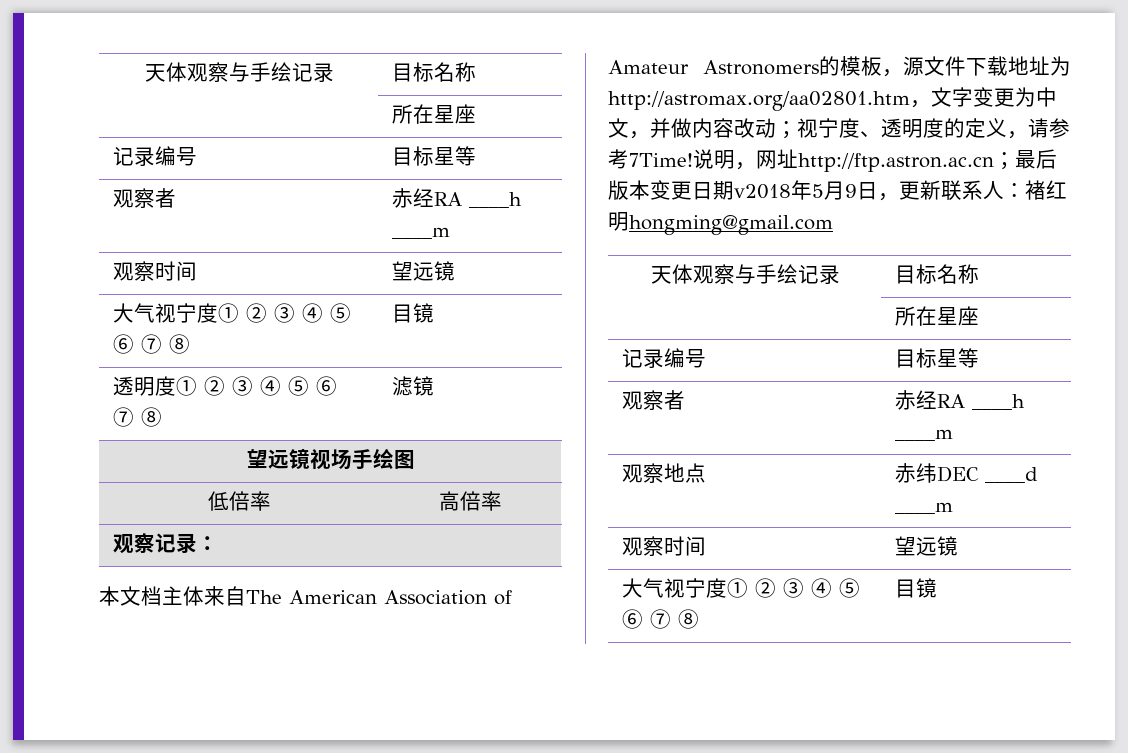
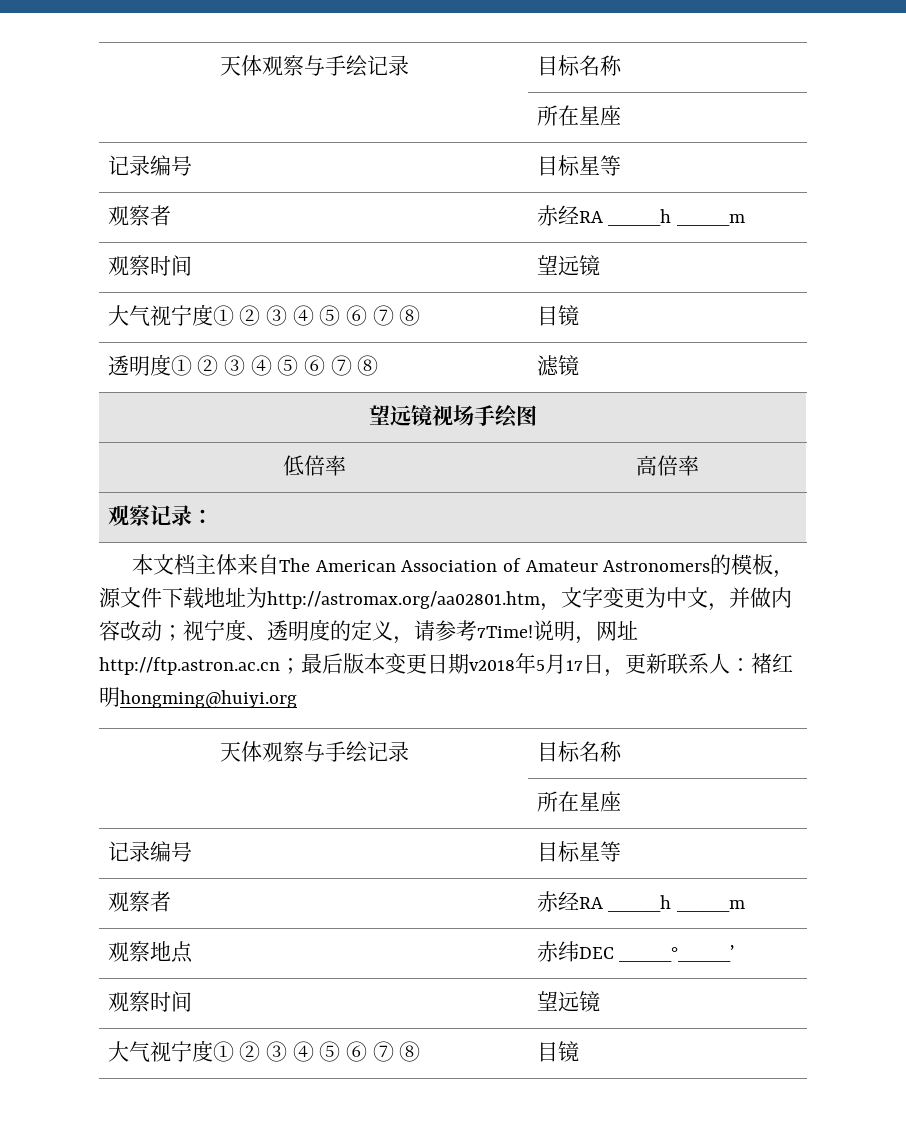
- 说明，网址http://ftp.astron.ac.cn；最后版本变更日期v2018年5月9日，更新联系人：褚红明hongming@gmail.com
+ 说明，网址http://ftp.astron.ac.cn；最后版本变更日期v2018年5月17日，更新联系人：褚红明hongming@huiyi.org
- 观察地点 | 赤纬DEC ____d ____m
+ 观察地点 | 赤纬DEC ____°____’

